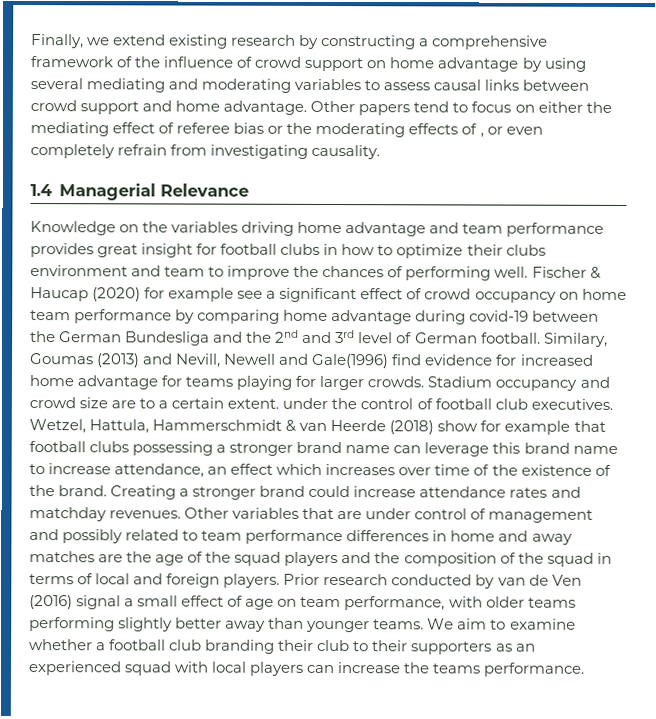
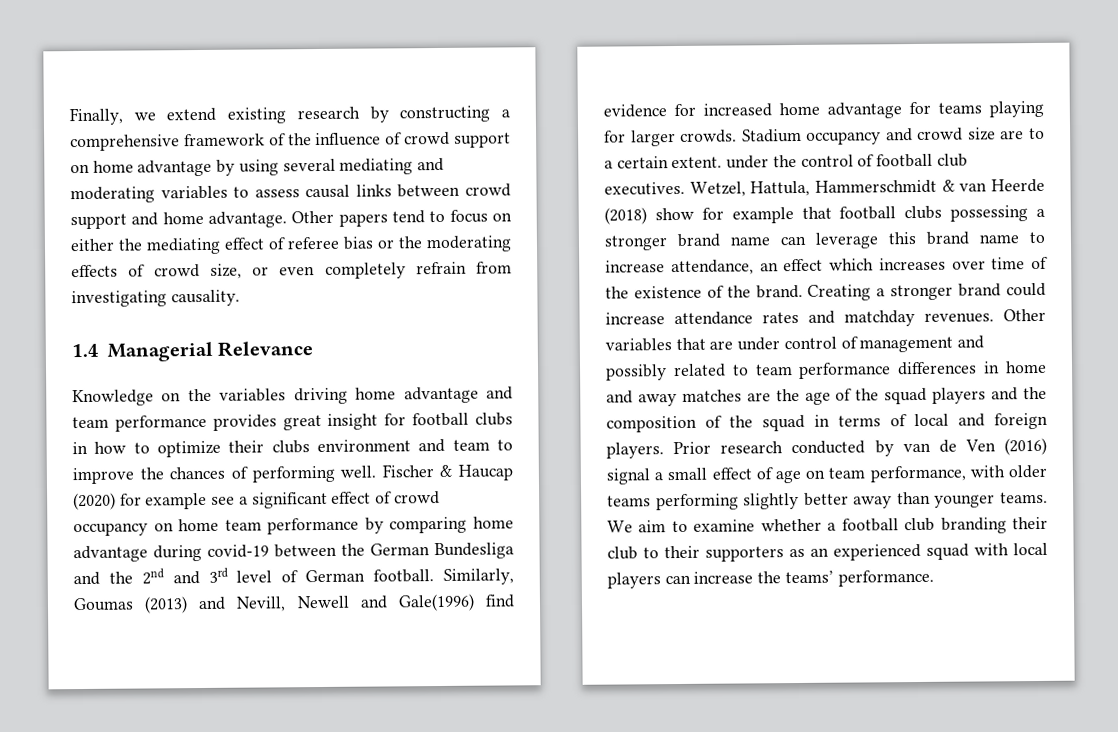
- Other papers tend to focus on either the mediating effect of referee bias or the moderating effects of , or even completely refrain from investigating causality.
+ Other papers tend to focus on either the mediating effect of referee bias or the moderating effects of crowd size, or even completely refrain from investigating causality.
- Similary, Goumas (2013) and Nevill, Newell and Gale(1996) find evidence for increased home advantage for teams playing for larger crowds.
+ Similarly, Goumas (2013) and Nevill, Newell and Gale(1996) find evidence for increased home advantage for teams playing for larger crowds.
- We aim to examine whether a football club branding their club to their supporters as an experienced squad with local players can increase the teams performance.
+ We aim to examine whether a football club branding their club to their supporters as an experienced squad with local players can increase the teams’ performance.

